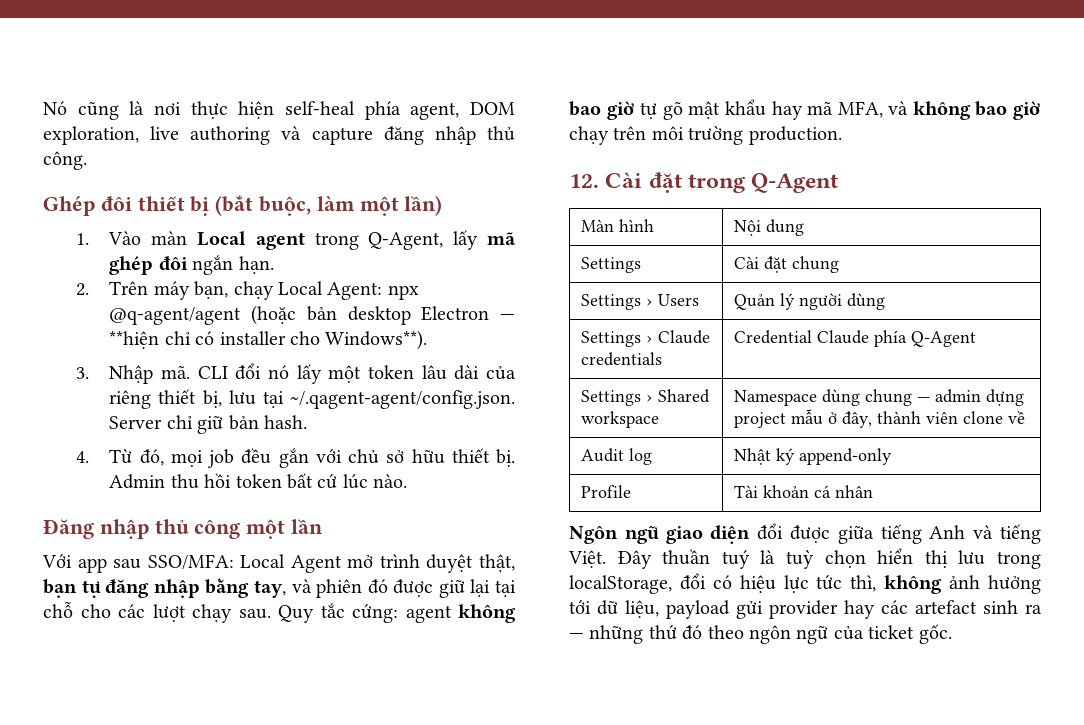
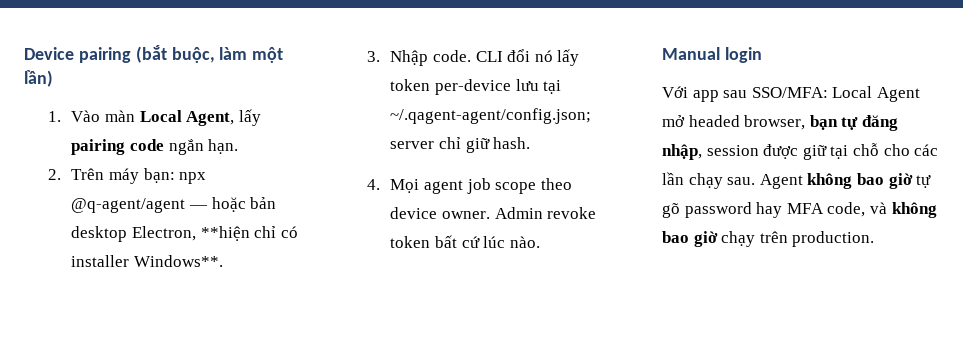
- Nó cũng là nơi thực hiện self-heal phía agent, DOM exploration, live authoring và capture đăng nhập thủ công.
- Ghép đôi thiết bị (bắt buộc, làm một lần)
+ Device pairing (bắt buộc, làm một lần)
- 1. Vào màn Local agent trong Q-Agent, lấy mã ghép đôi ngắn hạn.
+ 1. Vào màn Local Agent, lấy pairing code ngắn hạn.
- 2. Trên máy bạn, chạy Local Agent: npx @q-agent/agent (hoặc bản desktop Electron — **hiện chỉ có installer cho Windows**).
+ 2. Trên máy bạn: npx @q-agent/agent — hoặc bản desktop Electron, **hiện chỉ có installer Windows**.
- 3. Nhập mã.
+ 3. Nhập code.
- CLI đổi nó lấy một token lâu dài của riêng thiết bị, lưu tại ~/.qagent-agent/config.json. Server chỉ giữ bản hash.
+ CLI đổi nó lấy token per-device lưu tại ~/.qagent-agent/config.json; server chỉ giữ hash.
- 4. Từ đó, mọi job đều gắn với chủ sở hữu thiết bị. Admin thu hồi token bất cứ lúc nào.
+ 4. Mọi agent job scope theo device owner. Admin revoke token bất cứ lúc nào.
- Đăng nhập thủ công một lần
+ Manual login
- Với app sau SSO/MFA: Local Agent mở trình duyệt thật, bạn tự đăng nhập bằng tay, và phiên đó được giữ lại tại chỗ cho các lượt chạy sau.
+ Với app sau SSO/MFA: Local Agent mở headed browser, bạn tự đăng nhập, session được giữ tại chỗ cho các lần chạy sau.
- Quy tắc cứng: agent không bao giờ tự gõ mật khẩu hay mã MFA, và không bao giờ chạy trên môi trường production.
+ Agent không bao giờ tự gõ password hay MFA code, và không bao giờ chạy trên production.
- 12. Cài đặt trong Q-Agent
- Màn hình | Nội dung
- Settings | Cài đặt chung
- Settings › Users | Quản lý người dùng
- Settings › Claude credentials | Credential Claude phía Q-Agent
- Settings › Shared workspace | Namespace dùng chung — admin dựng project mẫu ở đây, thành viên clone về
- Audit log | Nhật ký append-only
- Profile | Tài khoản cá nhân
- Ngôn ngữ giao diện đổi được giữa tiếng Anh và tiếng Việt. Đây thuần tuý là tuỳ chọn hiển thị lưu trong localStorage, đổi có hiệu lực tức thì, không ảnh hưởng tới dữ liệu, payload gửi provider hay các artefact sinh ra — những thứ đó theo ngôn ngữ của ticket gốc.

